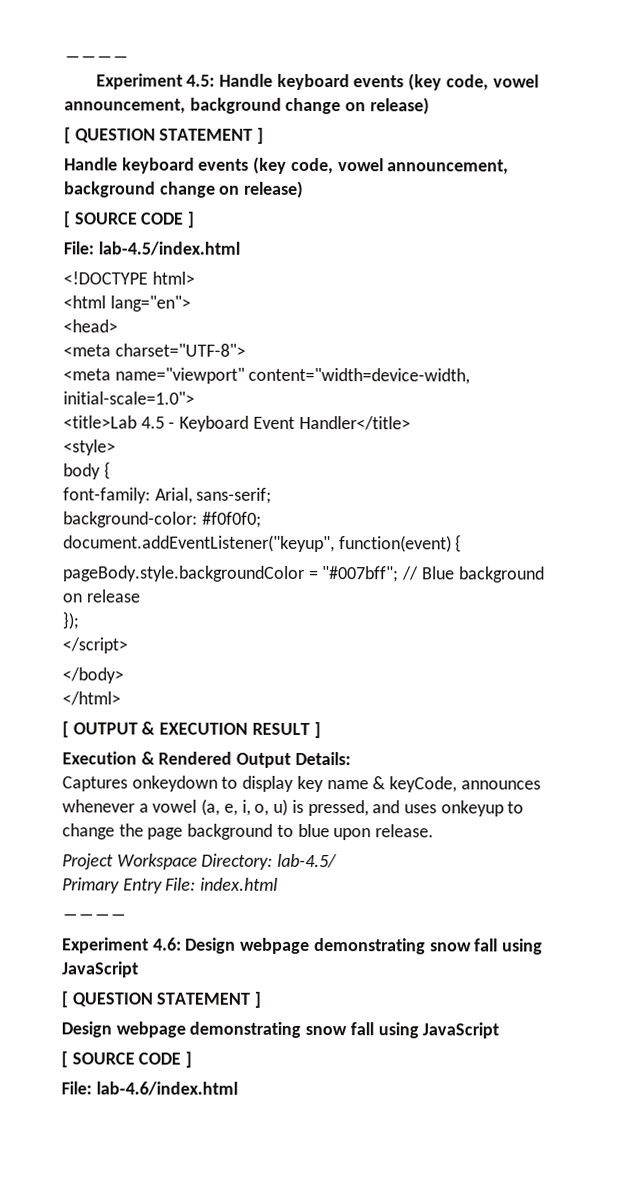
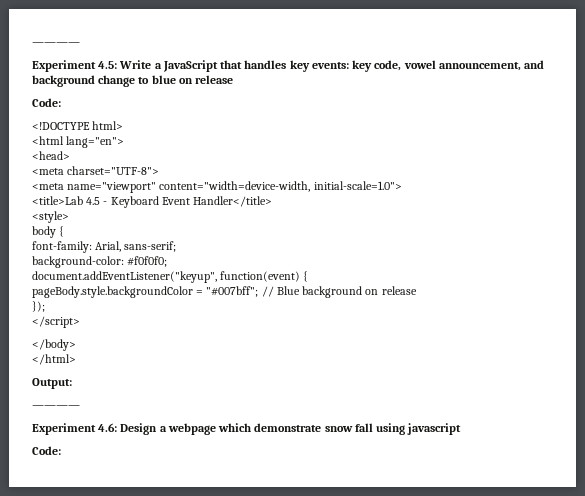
- Experiment 4.5: Handle keyboard events (key code, vowel announcement, background change on release)
- [ QUESTION STATEMENT ]
- Handle keyboard events (key code, vowel announcement, background change on release)
- [ SOURCE CODE ]
- File: lab-4.5/index.html
+ Experiment 4.5: Write a JavaScript that handles key events: key code, vowel announcement, and background change to blue on release
+ Code:
- [ OUTPUT & EXECUTION RESULT ]
- Execution & Rendered Output Details:
- Captures onkeydown to display key name & keyCode, announces whenever a vowel (a, e, i, o, u) is pressed, and uses onkeyup to change the page background to blue upon release.
- Project Workspace Directory: lab-4.5/
- Primary Entry File: index.html
+ Output:
  ――――
- Experiment 4.6: Design webpage demonstrating snow fall using JavaScript
- [ QUESTION STATEMENT ]
- Design webpage demonstrating snow fall using JavaScript
- [ SOURCE CODE ]
- File: lab-4.6/index.html
+ Experiment 4.6: Design a webpage which demonstrate snow fall using javascript
+ Code:

